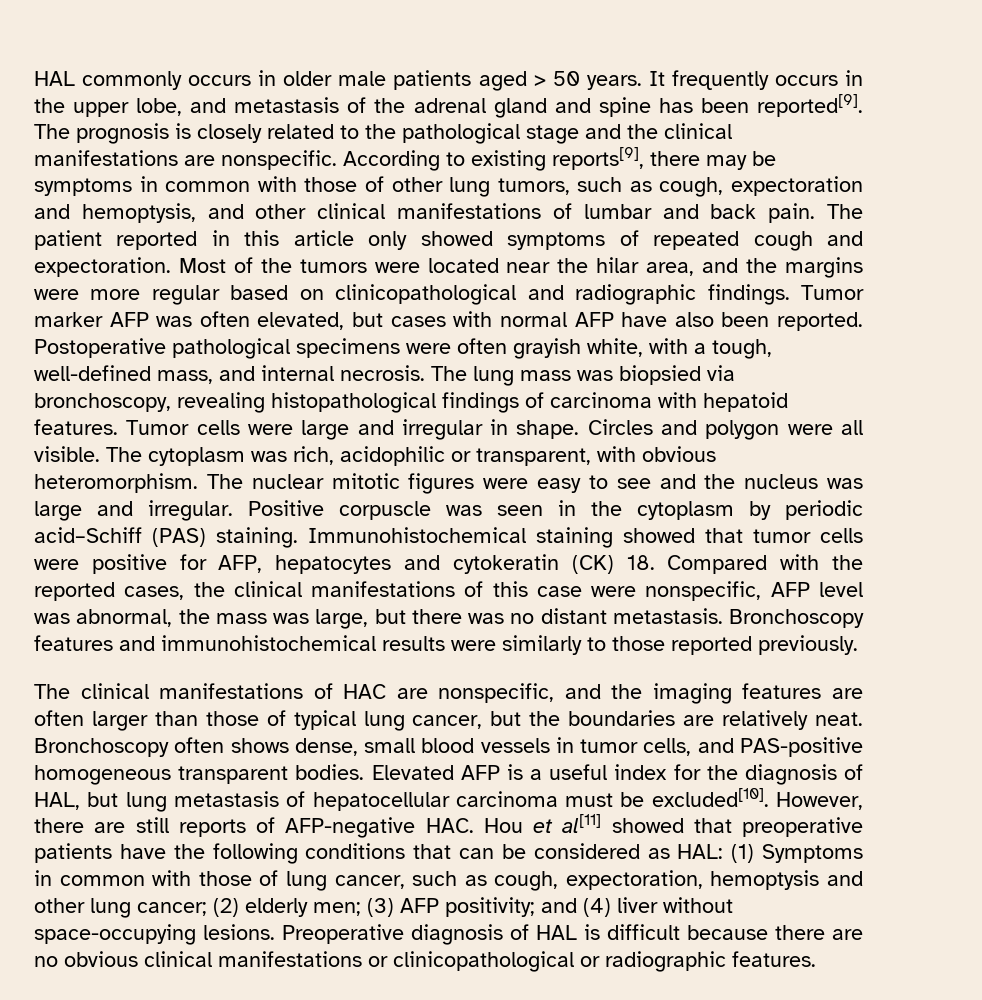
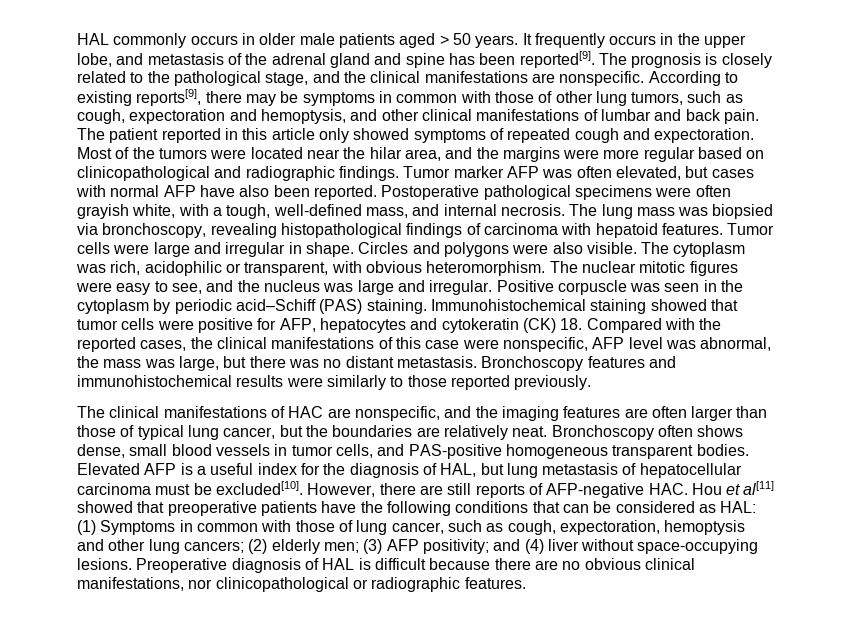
- The prognosis is closely related to the pathological stage and the clinical manifestations are nonspecific.
+ The prognosis is closely related to the pathological stage, and the clinical manifestations are nonspecific.
- Circles and polygon were all visible.
+ Circles and polygons were also visible.
- The nuclear mitotic figures were easy to see and the nucleus was large and irregular.
+ The nuclear mitotic figures were easy to see, and the nucleus was large and irregular.
- However, there are still reports of AFP-negative HAC. Hou et al[11] showed that preoperative patients have the following conditions that can be considered as HAL: (1) Symptoms in common with those of lung cancer, such as cough, expectoration, hemoptysis and other lung cancer; (2) elderly men; (3) AFP positivity; and (4) liver without space-occupying lesions.
+ However, there are still reports of AFP-negative HAC. Hou et al[11] showed that preoperative patients have the following conditions that can be considered as HAL: (1) Symptoms in common with those of lung cancer, such as cough, expectoration, hemoptysis and other lung cancers; (2) elderly men; (3) AFP positivity; and (4) liver without space-occupying lesions.
- Preoperative diagnosis of HAL is difficult because there are no obvious clinical manifestations or clinicopathological or radiographic features.
+ Preoperative diagnosis of HAL is difficult because there are no obvious clinical manifestations, nor clinicopathological or radiographic features.

